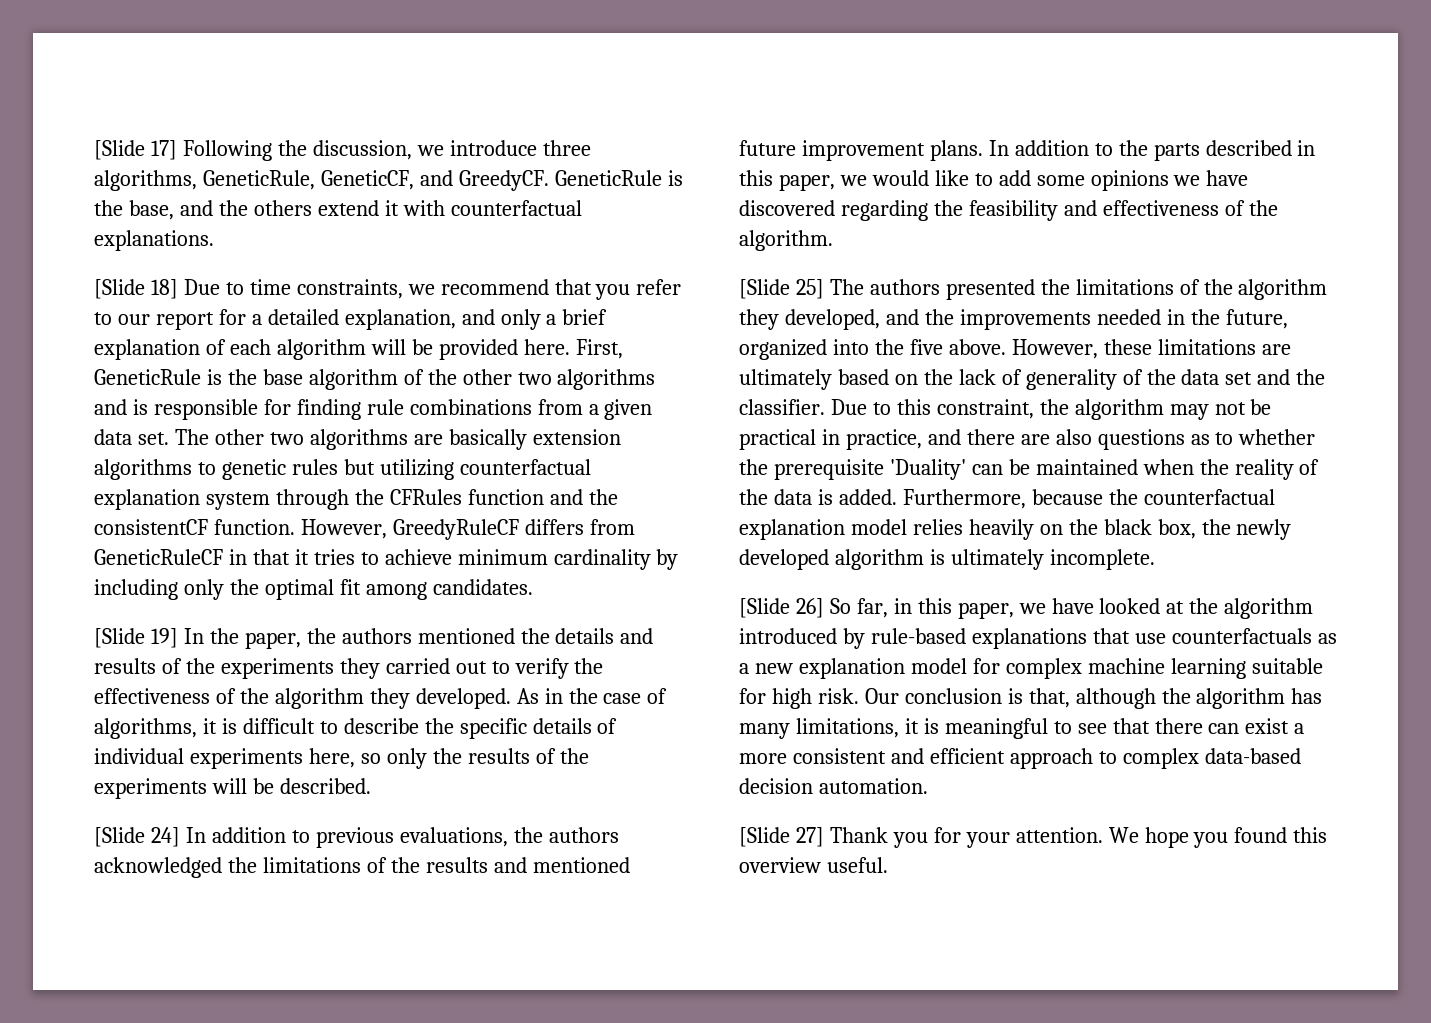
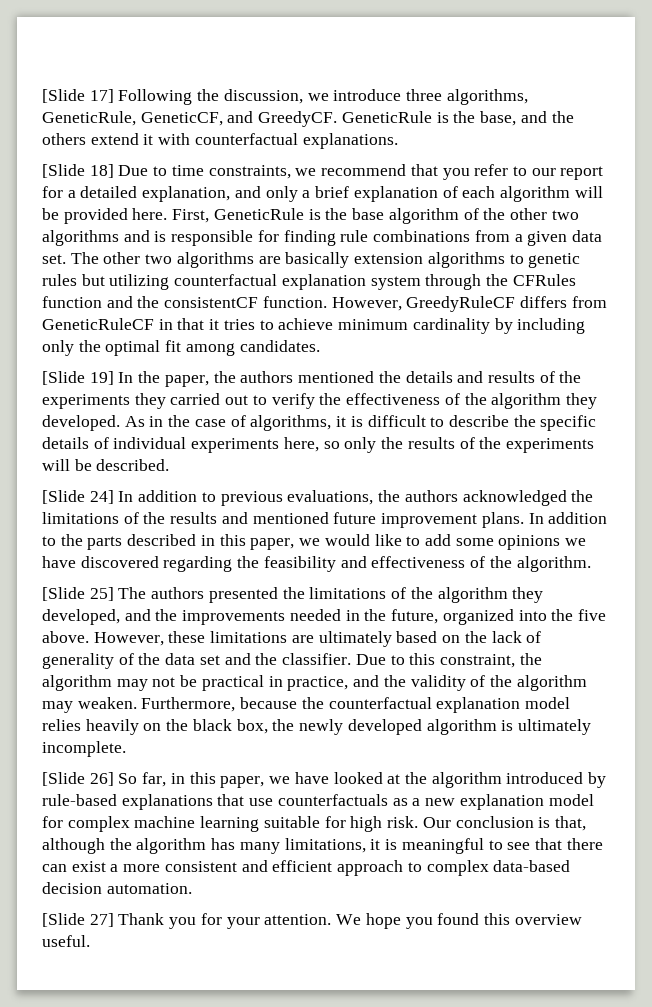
- Due to this constraint, the algorithm may not be practical in practice, and there are also questions as to whether the prerequisite 'Duality' can be maintained when the reality of the data is added.
+ Due to this constraint, the algorithm may not be practical in practice, and the validity of the algorithm may weaken.

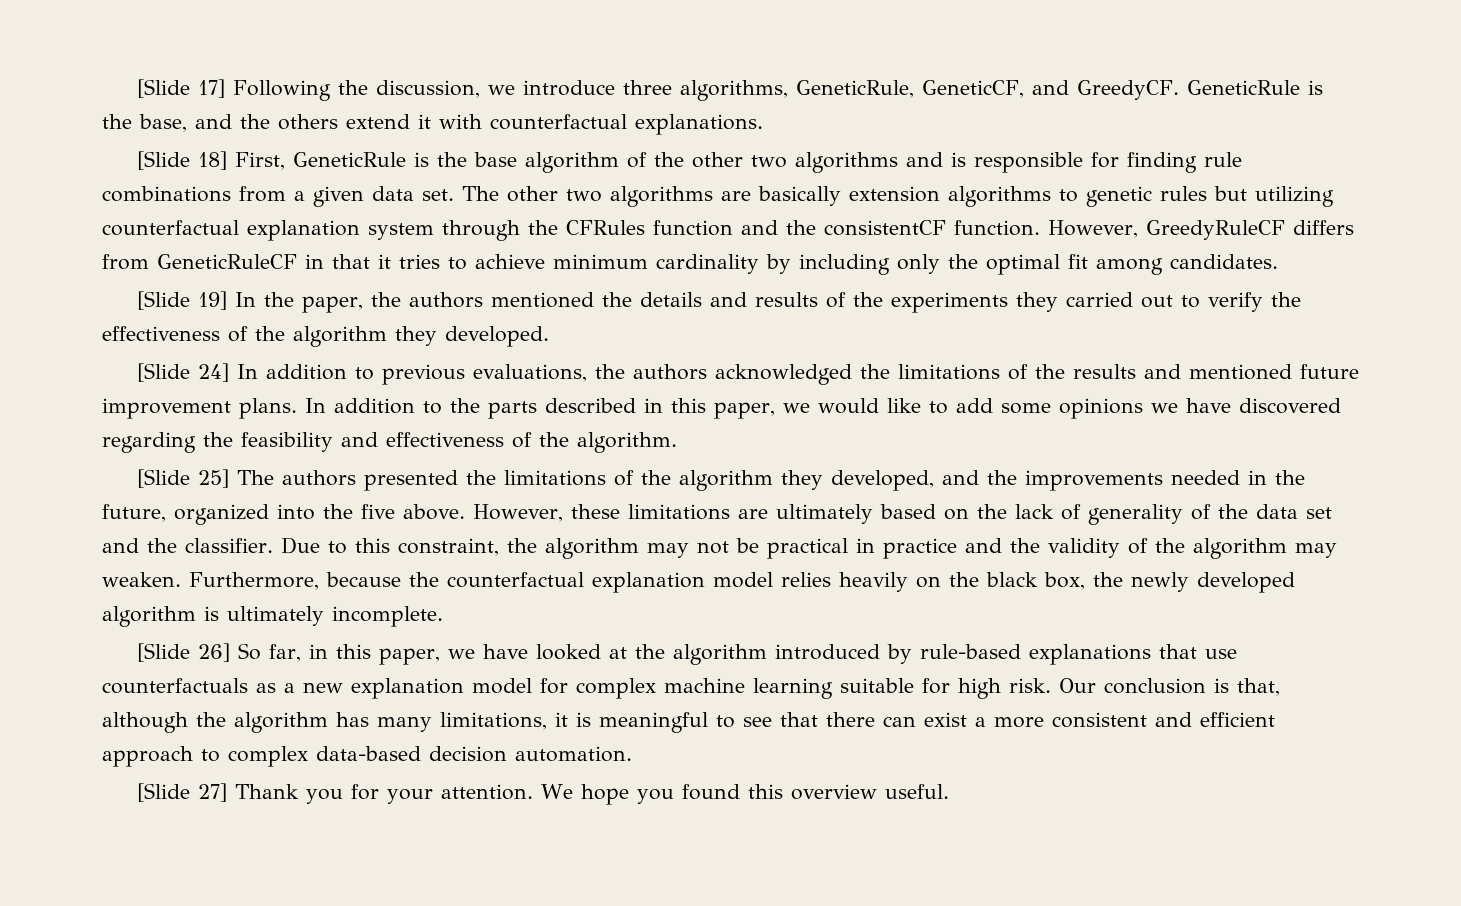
- [Slide 18] Due to time constraints, we recommend that you refer to our report for a detailed explanation, and only a brief explanation of each algorithm will be provided here. First, GeneticRule is the base algorithm of the other two algorithms and is responsible for finding rule combinations from a given data set.
+ [Slide 18] First, GeneticRule is the base algorithm of the other two algorithms and is responsible for finding rule combinations from a given data set.
- As in the case of algorithms, it is difficult to describe the specific details of individual experiments here, so only the results of the experiments will be described.
- Due to this constraint, the algorithm may not be practical in practice, and the validity of the algorithm may weaken.
+ Due to this constraint, the algorithm may not be practical in practice and the validity of the algorithm may weaken.

